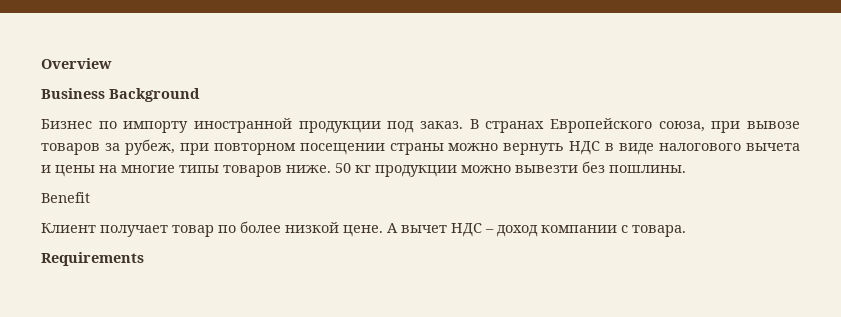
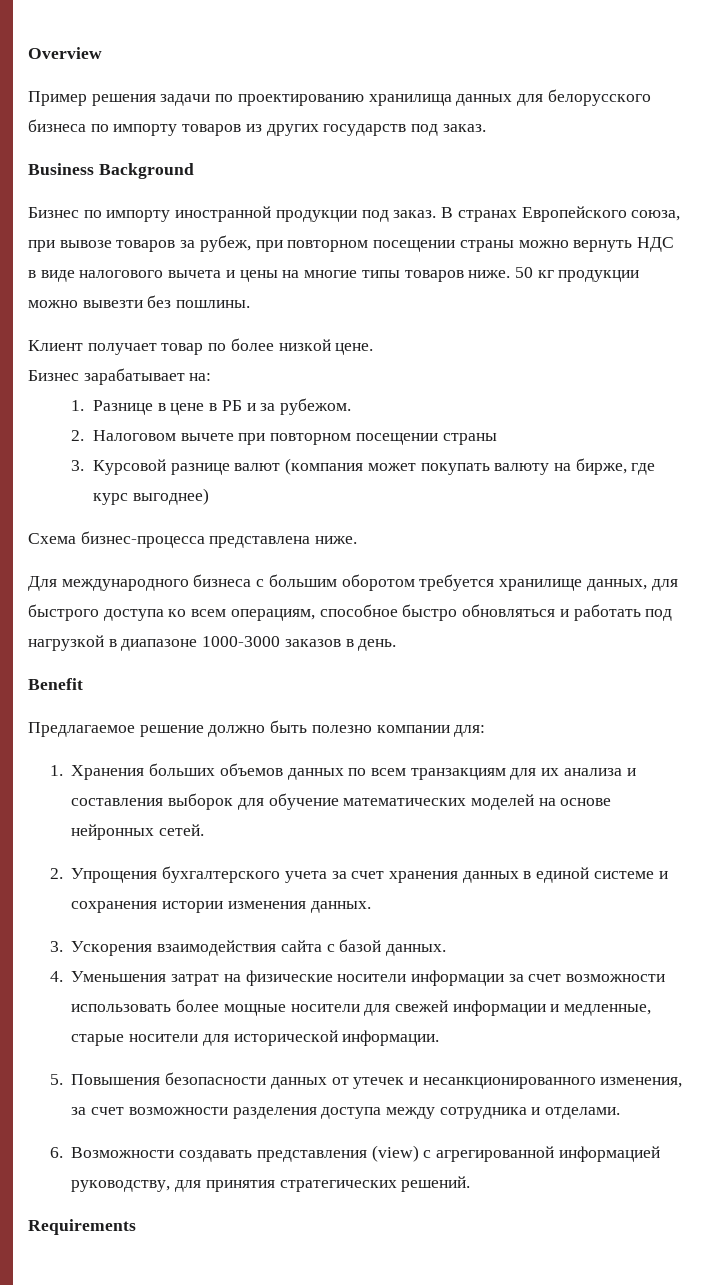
+ Пример решения задачи по проектированию хранилища данных для белорусского бизнеса по импорту товаров из других государств под заказ.
- Benefit
- Клиент получает товар по более низкой цене. А вычет НДС – доход компании с товара.
+ Клиент получает товар по более низкой цене.
+ Бизнес зарабатывает на:
+ 1. Разнице в цене в РБ и за рубежом.
+ 2. Налоговом вычете при повторном посещении страны
+ 3. Курсовой разнице валют (компания может покупать валюту на бирже, где курс выгоднее)
+ Схема бизнес-процесса представлена ниже.
+ Для международного бизнеса с большим оборотом требуется хранилище данных, для быстрого доступа ко всем операциям, способное быстро обновляться и работать под нагрузкой в диапазоне 1000-3000 заказов в день.
+ Benefit
+ Предлагаемое решение должно быть полезно компании для:
+ 1. Хранения больших объемов данных по всем транзакциям для их анализа и составления выборок для обучение математических моделей на основе нейронных сетей.
+ 2. Упрощения бухгалтерского учета за счет хранения данных в единой системе и сохранения истории изменения данных.
+ 3. Ускорения взаимодействия сайта с базой данных.
+ 4. Уменьшения затрат на физические носители информации за счет возможности использовать более мощные носители для свежей информации и медленные, старые носители для исторической информации.
+ 5. Повышения безопасности данных от утечек и несанкционированного изменения, за счет возможности разделения доступа между сотрудника и отделами.
+ 6. Возможности создавать представления (view) с агрегированной информацией руководству, для принятия стратегических решений.

